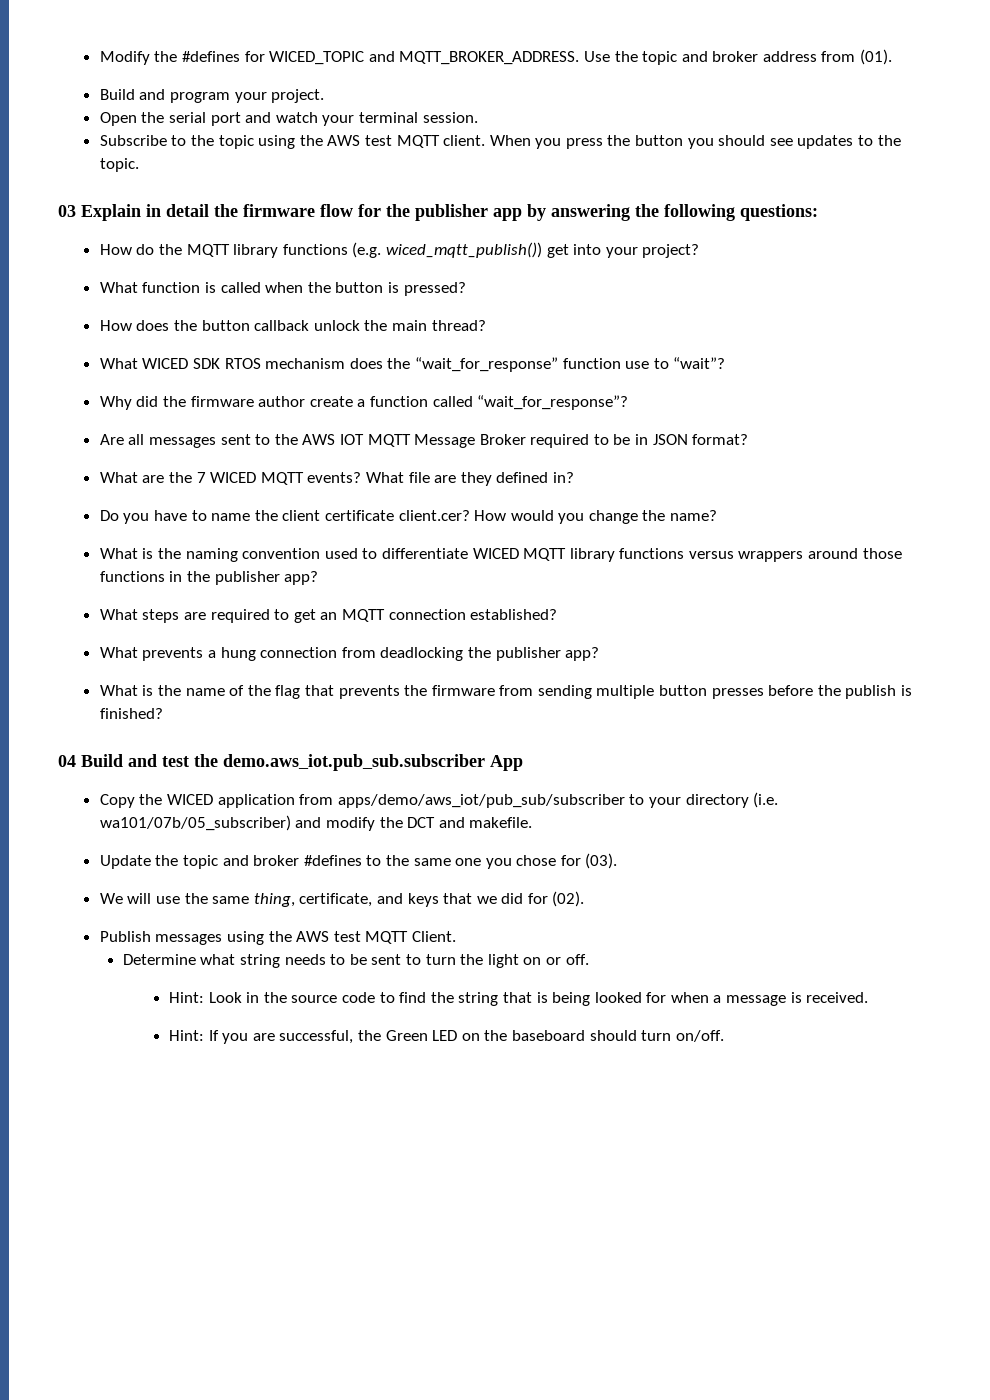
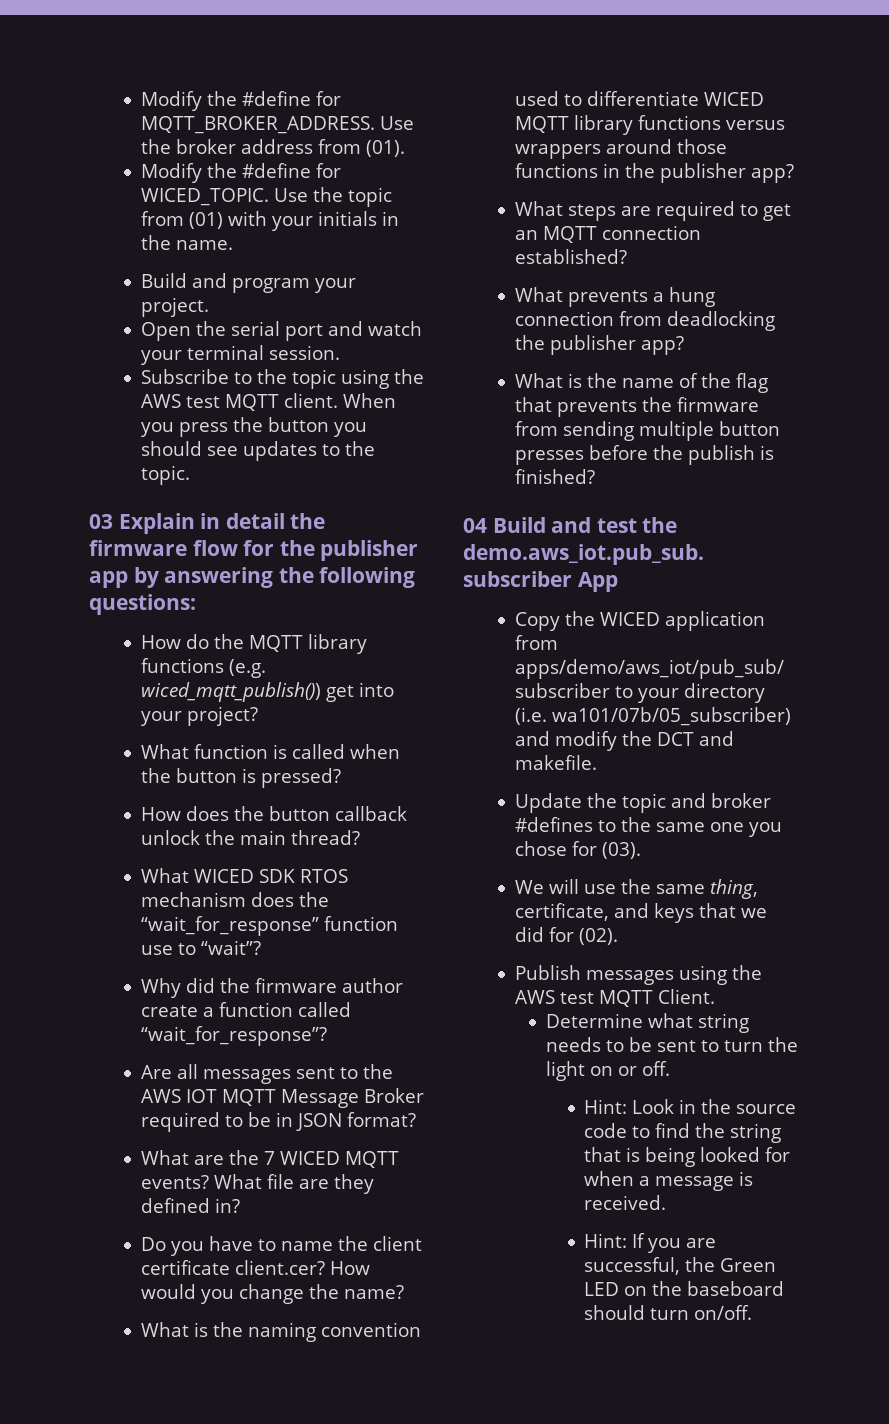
- Modify the #defines for WICED_TOPIC and MQTT_BROKER_ADDRESS.
+ Modify the #define for MQTT_BROKER_ADDRESS.
- Use the topic and broker address from (01).
+ Use the broker address from (01).
+ Modify the #define for WICED_TOPIC. Use the topic from (01) with your initials in the name.

